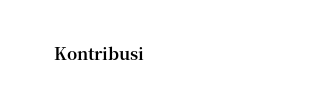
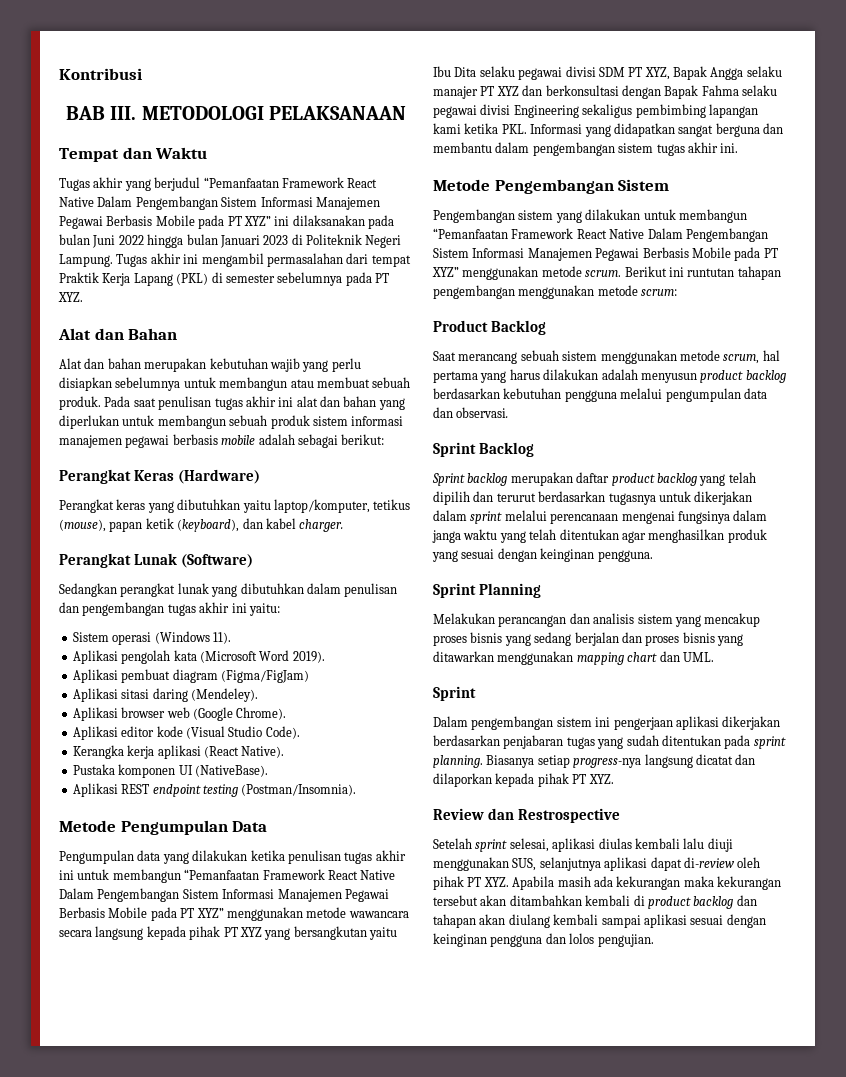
+ BAB III. METODOLOGI PELAKSANAAN
+ Tempat dan Waktu
+ Tugas akhir yang berjudul “Pemanfaatan Framework React Native Dalam Pengembangan Sistem Informasi Manajemen Pegawai Berbasis Mobile pada PT XYZ” ini dilaksanakan pada bulan Juni 2022 hingga bulan Januari 2023 di Politeknik Negeri Lampung. Tugas akhir ini mengambil permasalahan dari tempat Praktik Kerja Lapang (PKL) di semester sebelumnya pada PT XYZ.
+ Alat dan Bahan
+ Alat dan bahan merupakan kebutuhan wajib yang perlu disiapkan sebelumnya untuk membangun atau membuat sebuah produk. Pada saat penulisan tugas akhir ini alat dan bahan yang diperlukan untuk membangun sebuah produk sistem informasi manajemen pegawai berbasis mobile adalah sebagai berikut:
+ Perangkat Keras (Hardware)
+ Perangkat keras yang dibutuhkan yaitu laptop/komputer, tetikus (mouse), papan ketik (keyboard), dan kabel charger.
+ Perangkat Lunak (Software)
+ Sedangkan perangkat lunak yang dibutuhkan dalam penulisan dan pengembangan tugas akhir ini yaitu:
+ Sistem operasi (Windows 11).
+ Aplikasi pengolah kata (Microsoft Word 2019).
+ Aplikasi pembuat diagram (Figma/FigJam)
+ Aplikasi sitasi daring (Mendeley).
+ Aplikasi browser web (Google Chrome).
+ Aplikasi editor kode (Visual Studio Code).
+ Kerangka kerja aplikasi (React Native).
+ Pustaka komponen UI (NativeBase).
+ Aplikasi REST endpoint testing (Postman/Insomnia).
+ Metode Pengumpulan Data
+ Pengumpulan data yang dilakukan ketika penulisan tugas akhir ini untuk membangun “Pemanfaatan Framework React Native Dalam Pengembangan Sistem Informasi Manajemen Pegawai Berbasis Mobile pada PT XYZ” menggunakan metode wawancara secara langsung kepada pihak PT XYZ yang bersangkutan yaitu Ibu Dita selaku pegawai divisi SDM PT XYZ, Bapak Angga selaku manajer PT XYZ dan berkonsultasi dengan Bapak Fahma selaku pegawai divisi Engineering sekaligus pembimbing lapangan kami ketika PKL. Informasi yang didapatkan sangat berguna dan membantu dalam pengembangan sistem tugas akhir ini.
+ Metode Pengembangan Sistem
+ Pengembangan sistem yang dilakukan untuk membangun “Pemanfaatan Framework React Native Dalam Pengembangan Sistem Informasi Manajemen Pegawai Berbasis Mobile pada PT XYZ” menggunakan metode scrum. Berikut ini runtutan tahapan pengembangan menggunakan metode scrum:
+ Product Backlog
+ Saat merancang sebuah sistem menggunakan metode scrum, hal pertama yang harus dilakukan adalah menyusun product backlog berdasarkan kebutuhan pengguna melalui pengumpulan data dan observasi.
+ Sprint Backlog
+ Sprint backlog merupakan daftar product backlog yang telah dipilih dan terurut berdasarkan tugasnya untuk dikerjakan dalam sprint melalui perencanaan mengenai fungsinya dalam janga waktu yang telah ditentukan agar menghasilkan produk yang sesuai dengan keinginan pengguna.
+ Sprint Planning
+ Melakukan perancangan dan analisis sistem yang mencakup proses bisnis yang sedang berjalan dan proses bisnis yang ditawarkan menggunakan mapping chart dan UML.
+ Sprint
+ Dalam pengembangan sistem ini pengerjaan aplikasi dikerjakan berdasarkan penjabaran tugas yang sudah ditentukan pada sprint planning. Biasanya setiap progress-nya langsung dicatat dan dilaporkan kepada pihak PT XYZ.
+ Review dan Restrospective
+ Setelah sprint selesai, aplikasi diulas kembali lalu diuji menggunakan SUS, selanjutnya aplikasi dapat di-review oleh pihak PT XYZ. Apabila masih ada kekurangan maka kekurangan tersebut akan ditambahkan kembali di product backlog dan tahapan akan diulang kembali sampai aplikasi sesuai dengan keinginan pengguna dan lolos pengujian.

